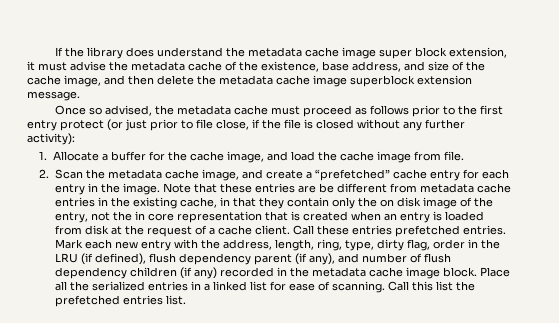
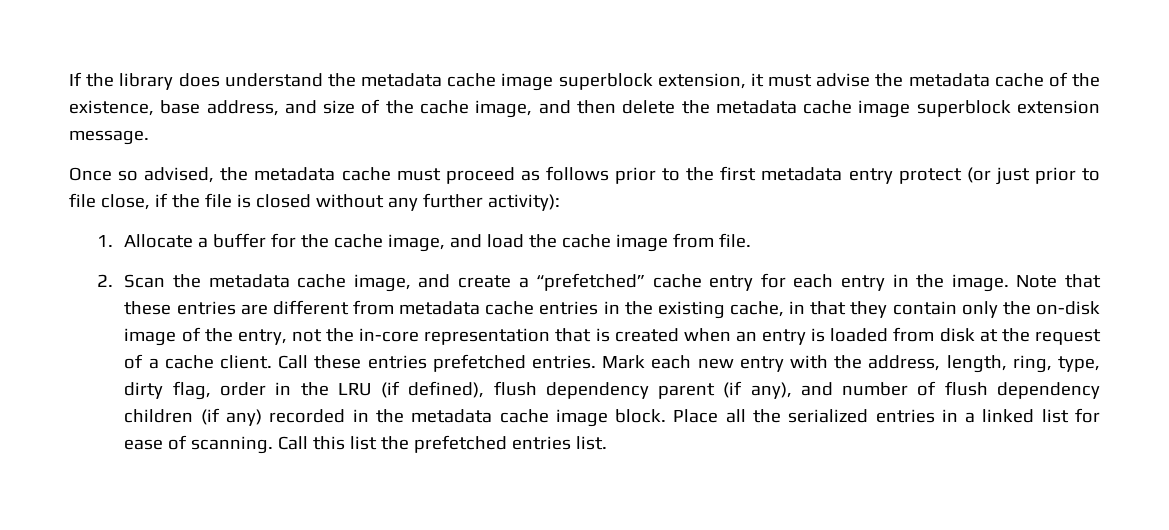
- If the library does understand the metadata cache image super block extension, it must advise the metadata cache of the existence, base address, and size of the cache image, and then delete the metadata cache image superblock extension message.
+ If the library does understand the metadata cache image superblock extension, it must advise the metadata cache of the existence, base address, and size of the cache image, and then delete the metadata cache image superblock extension message.
- Once so advised, the metadata cache must proceed as follows prior to the first entry protect (or just prior to file close, if the file is closed without any further activity):
+ Once so advised, the metadata cache must proceed as follows prior to the first metadata entry protect (or just prior to file close, if the file is closed without any further activity):
- Note that these entries are be different from metadata cache entries in the existing cache, in that they contain only the on disk image of the entry, not the in core representation that is created when an entry is loaded from disk at the request of a cache client.
+ Note that these entries are different from metadata cache entries in the existing cache, in that they contain only the on-disk image of the entry, not the in-core representation that is created when an entry is loaded from disk at the request of a cache client.

